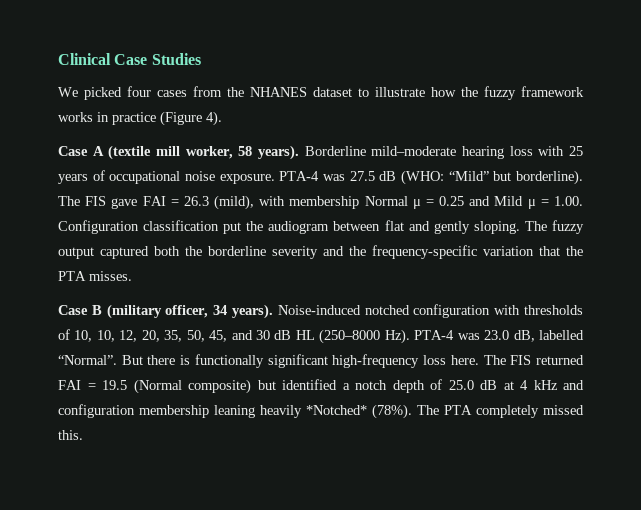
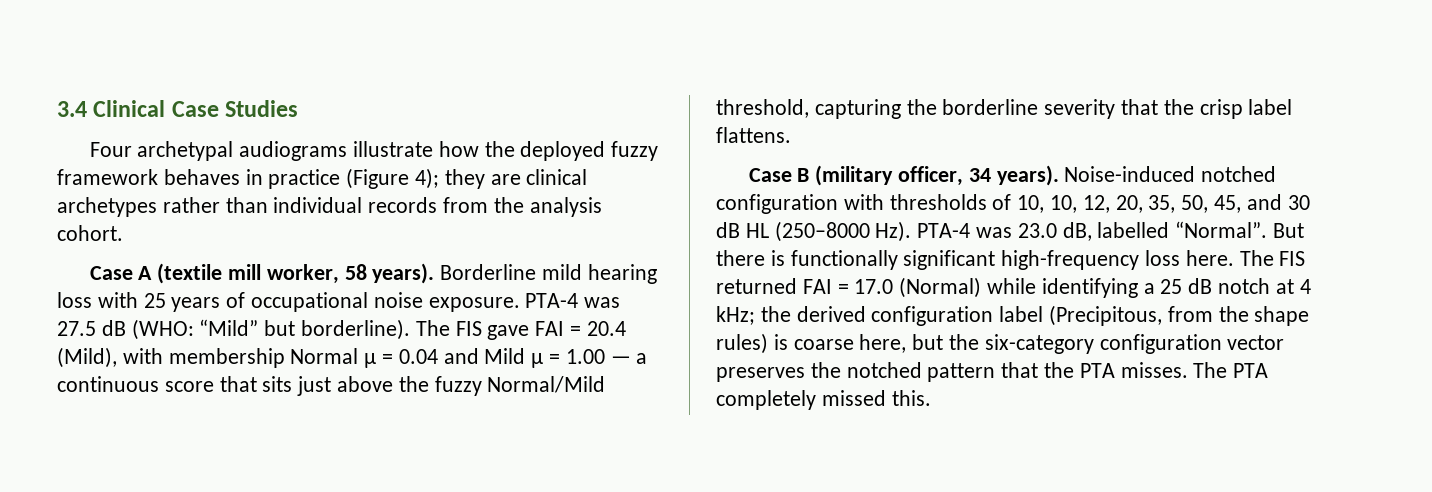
- Clinical Case Studies
+ 3.4 Clinical Case Studies
- We picked four cases from the NHANES dataset to illustrate how the fuzzy framework works in practice (Figure 4).
+ Four archetypal audiograms illustrate how the deployed fuzzy framework behaves in practice (Figure 4); they are clinical archetypes rather than individual records from the analysis cohort.
- Borderline mild–moderate hearing loss with 25 years of occupational noise exposure.
+ Borderline mild hearing loss with 25 years of occupational noise exposure.
- The FIS gave FAI = 26.3 (mild), with membership Normal μ = 0.25 and Mild μ = 1.00. Configuration classification put the audiogram between flat and gently sloping. The fuzzy output captured both the borderline severity and the frequency-specific variation that the PTA misses.
+ The FIS gave FAI = 20.4 (Mild), with membership Normal μ = 0.04 and Mild μ = 1.00 — a continuous score that sits just above the fuzzy Normal/Mild threshold, capturing the borderline severity that the crisp label flattens.
- The FIS returned FAI = 19.5 (Normal composite) but identified a notch depth of 25.0 dB at 4 kHz and configuration membership leaning heavily *Notched* (78%).
+ The FIS returned FAI = 17.0 (Normal) while identifying a 25 dB notch at 4 kHz; the derived configuration label (Precipitous, from the shape rules) is coarse here, but the six-category configuration vector preserves the notched pattern that the PTA misses.

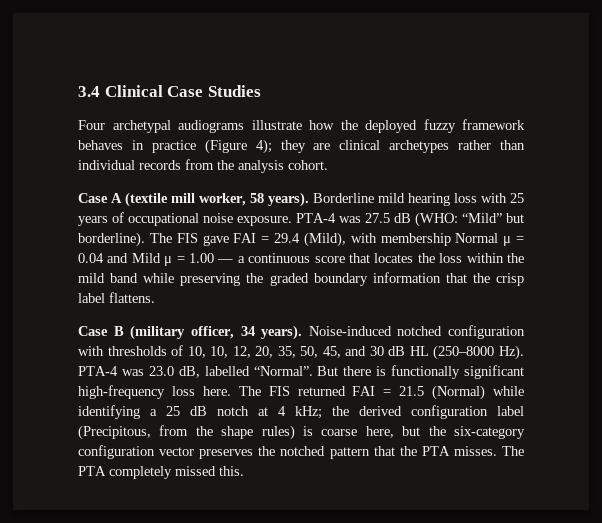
- The FIS gave FAI = 20.4 (Mild), with membership Normal μ = 0.04 and Mild μ = 1.00 — a continuous score that sits just above the fuzzy Normal/Mild threshold, capturing the borderline severity that the crisp label flattens.
+ The FIS gave FAI = 29.4 (Mild), with membership Normal μ = 0.04 and Mild μ = 1.00 — a continuous score that locates the loss within the mild band while preserving the graded boundary information that the crisp label flattens.
- The FIS returned FAI = 17.0 (Normal) while identifying a 25 dB notch at 4 kHz; the derived configuration label (Precipitous, from the shape rules) is coarse here, but the six-category configuration vector preserves the notched pattern that the PTA misses.
+ The FIS returned FAI = 21.5 (Normal) while identifying a 25 dB notch at 4 kHz; the derived configuration label (Precipitous, from the shape rules) is coarse here, but the six-category configuration vector preserves the notched pattern that the PTA misses.

